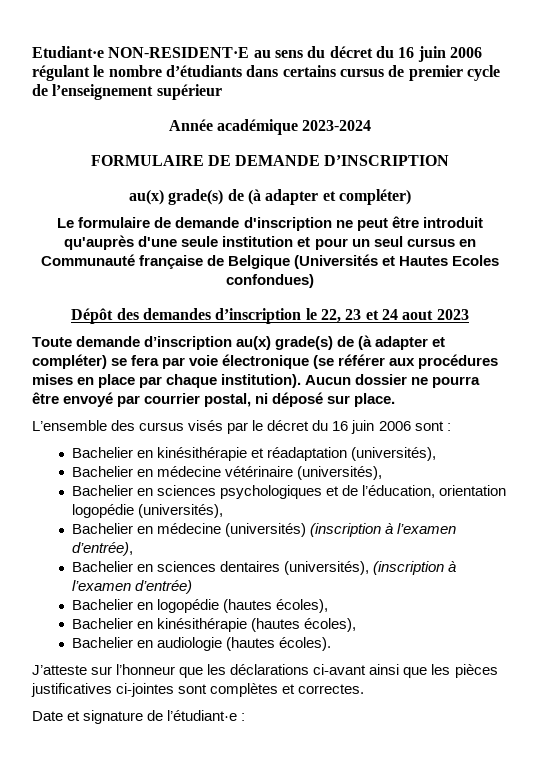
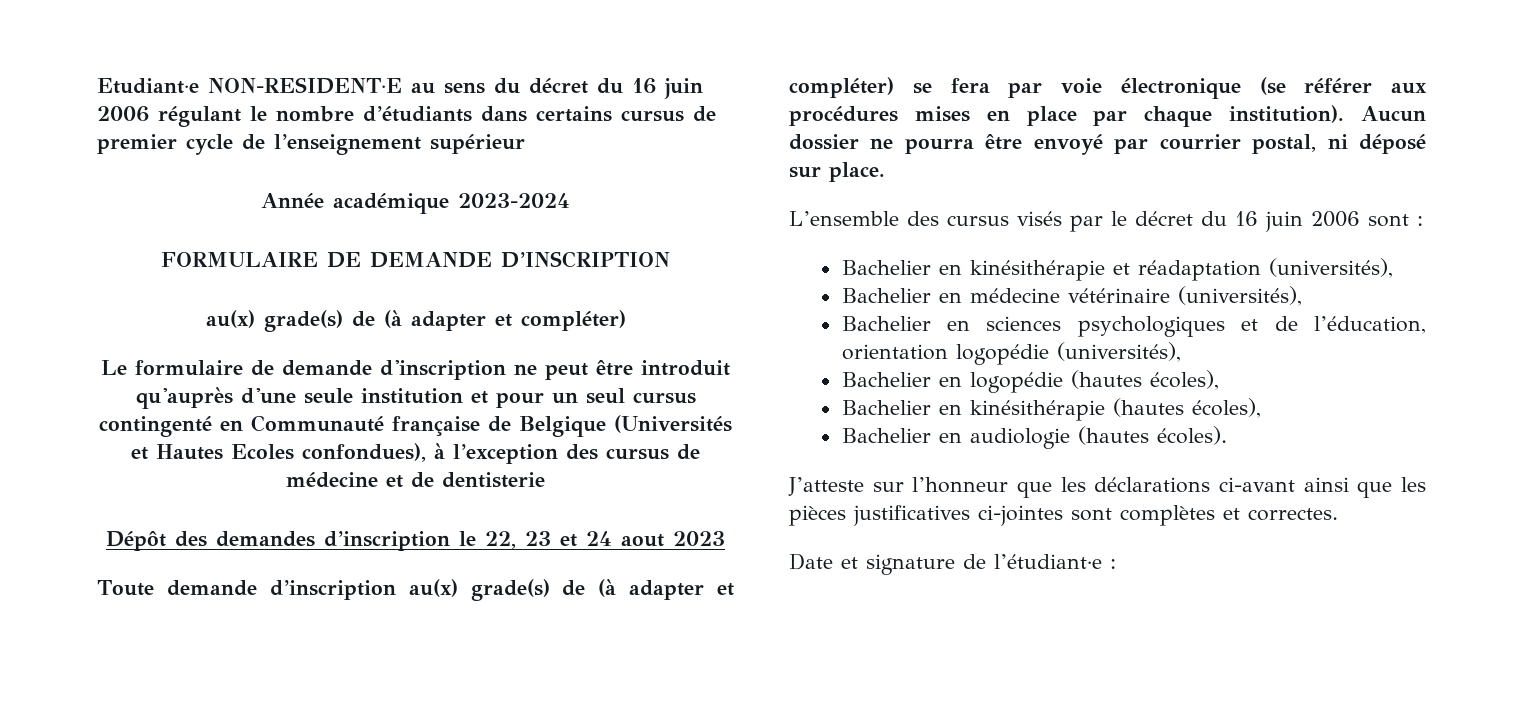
- Le formulaire de demande d'inscription ne peut être introduit qu'auprès d'une seule institution et pour un seul cursus en Communauté française de Belgique (Universités et Hautes Ecoles confondues)
+ Le formulaire de demande d'inscription ne peut être introduit qu'auprès d'une seule institution et pour un seul cursus contingenté en Communauté française de Belgique (Universités et Hautes Ecoles confondues), à l’exception des cursus de médecine et de dentisterie
- Bachelier en médecine (universités) (inscription à l’examen d’entrée),
- Bachelier en sciences dentaires (universités), (inscription à l’examen d’entrée)

